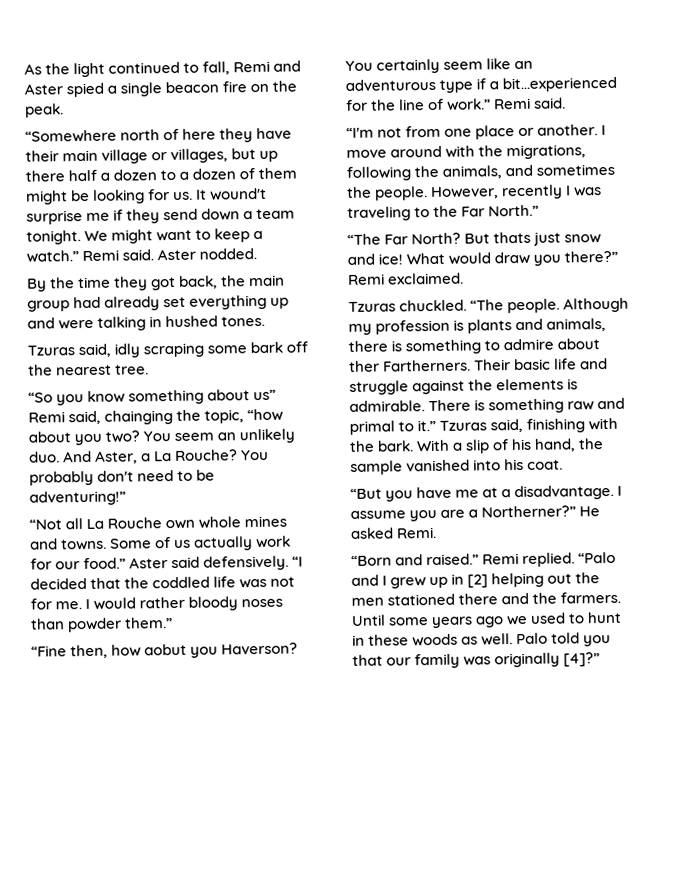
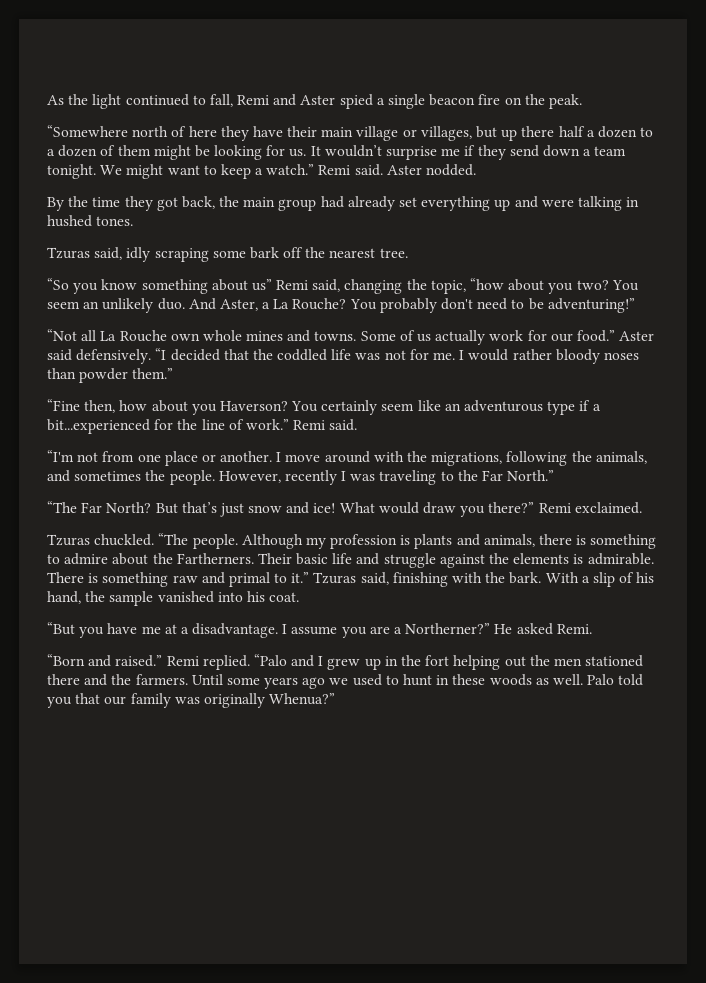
- It wound't surprise me if they send down a team tonight.
+ It wouldn’t surprise me if they send down a team tonight.
- “So you know something about us” Remi said, chainging the topic, “how about you two?
+ “So you know something about us” Remi said, changing the topic, “how about you two?
- “Fine then, how aobut you Haverson?
+ “Fine then, how about you Haverson?
- But thats just snow and ice!
+ But that’s just snow and ice!
- Although my profession is plants and animals, there is something to admire about ther Fartherners.
+ Although my profession is plants and animals, there is something to admire about the Fartherners.
- “Palo and I grew up in [2] helping out the men stationed there and the farmers.
+ “Palo and I grew up in the fort helping out the men stationed there and the farmers.
- Palo told you that our family was originally [4]?”
+ Palo told you that our family was originally Whenua?”

